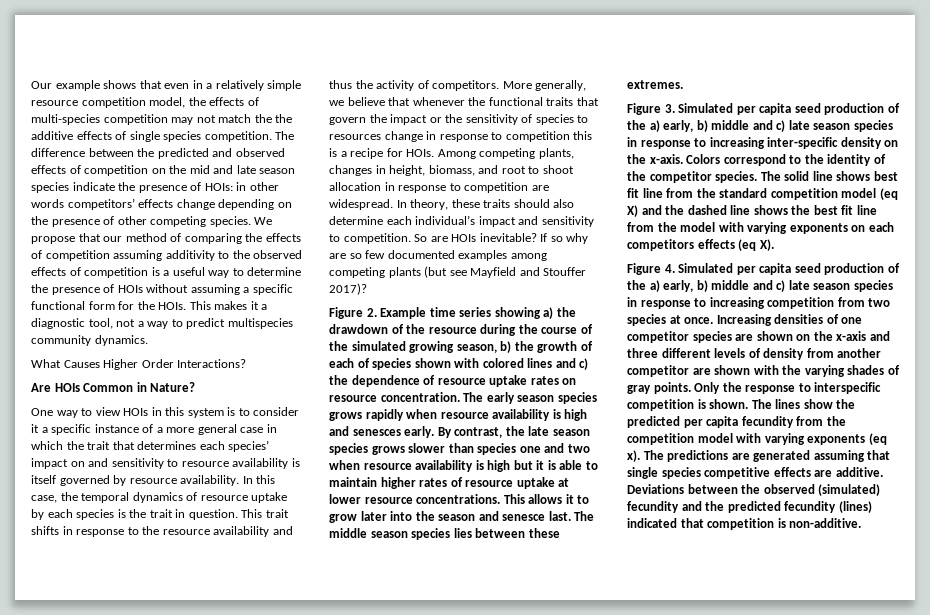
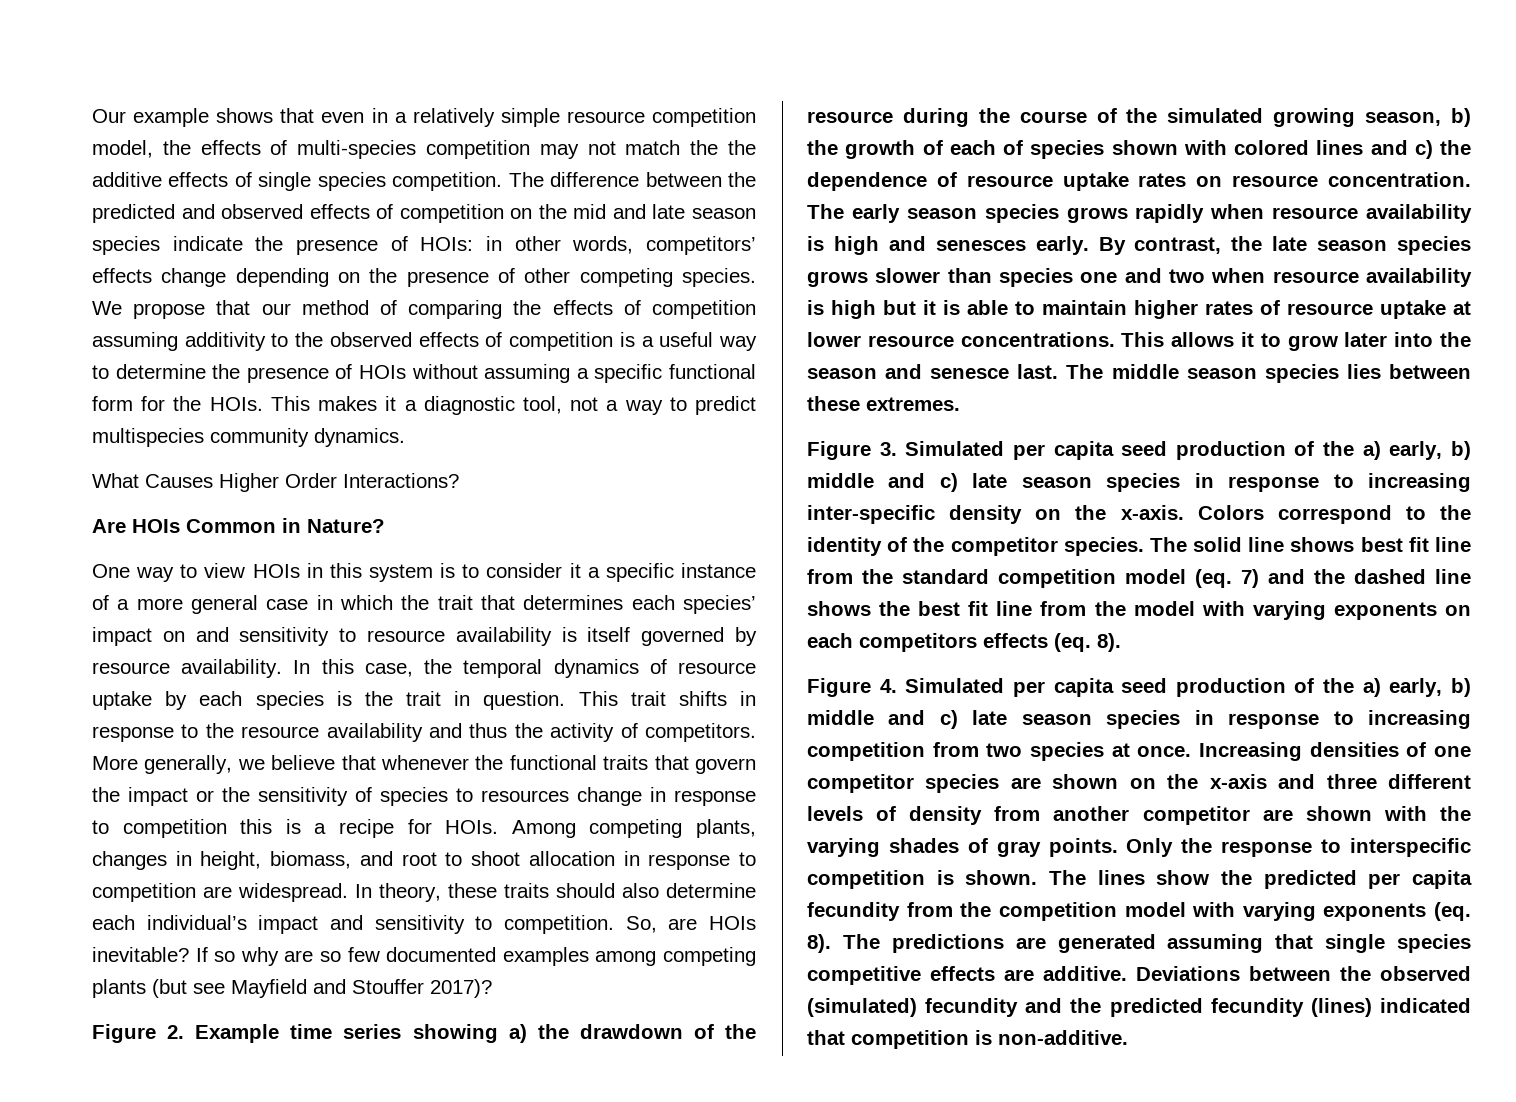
- The difference between the predicted and observed effects of competition on the mid and late season species indicate the presence of HOIs: in other words competitors’ effects change depending on the presence of other competing species.
+ The difference between the predicted and observed effects of competition on the mid and late season species indicate the presence of HOIs: in other words, competitors’ effects change depending on the presence of other competing species.
- So are HOIs inevitable?
+ So, are HOIs inevitable?
- The solid line shows best fit line from the standard competition model (eq X) and the dashed line shows the best fit line from the model with varying exponents on each competitors effects (eq X).
+ The solid line shows best fit line from the standard competition model (eq. 7) and the dashed line shows the best fit line from the model with varying exponents on each competitors effects (eq. 8).
- The lines show the predicted per capita fecundity from the competition model with varying exponents (eq x).
+ The lines show the predicted per capita fecundity from the competition model with varying exponents (eq. 8).

